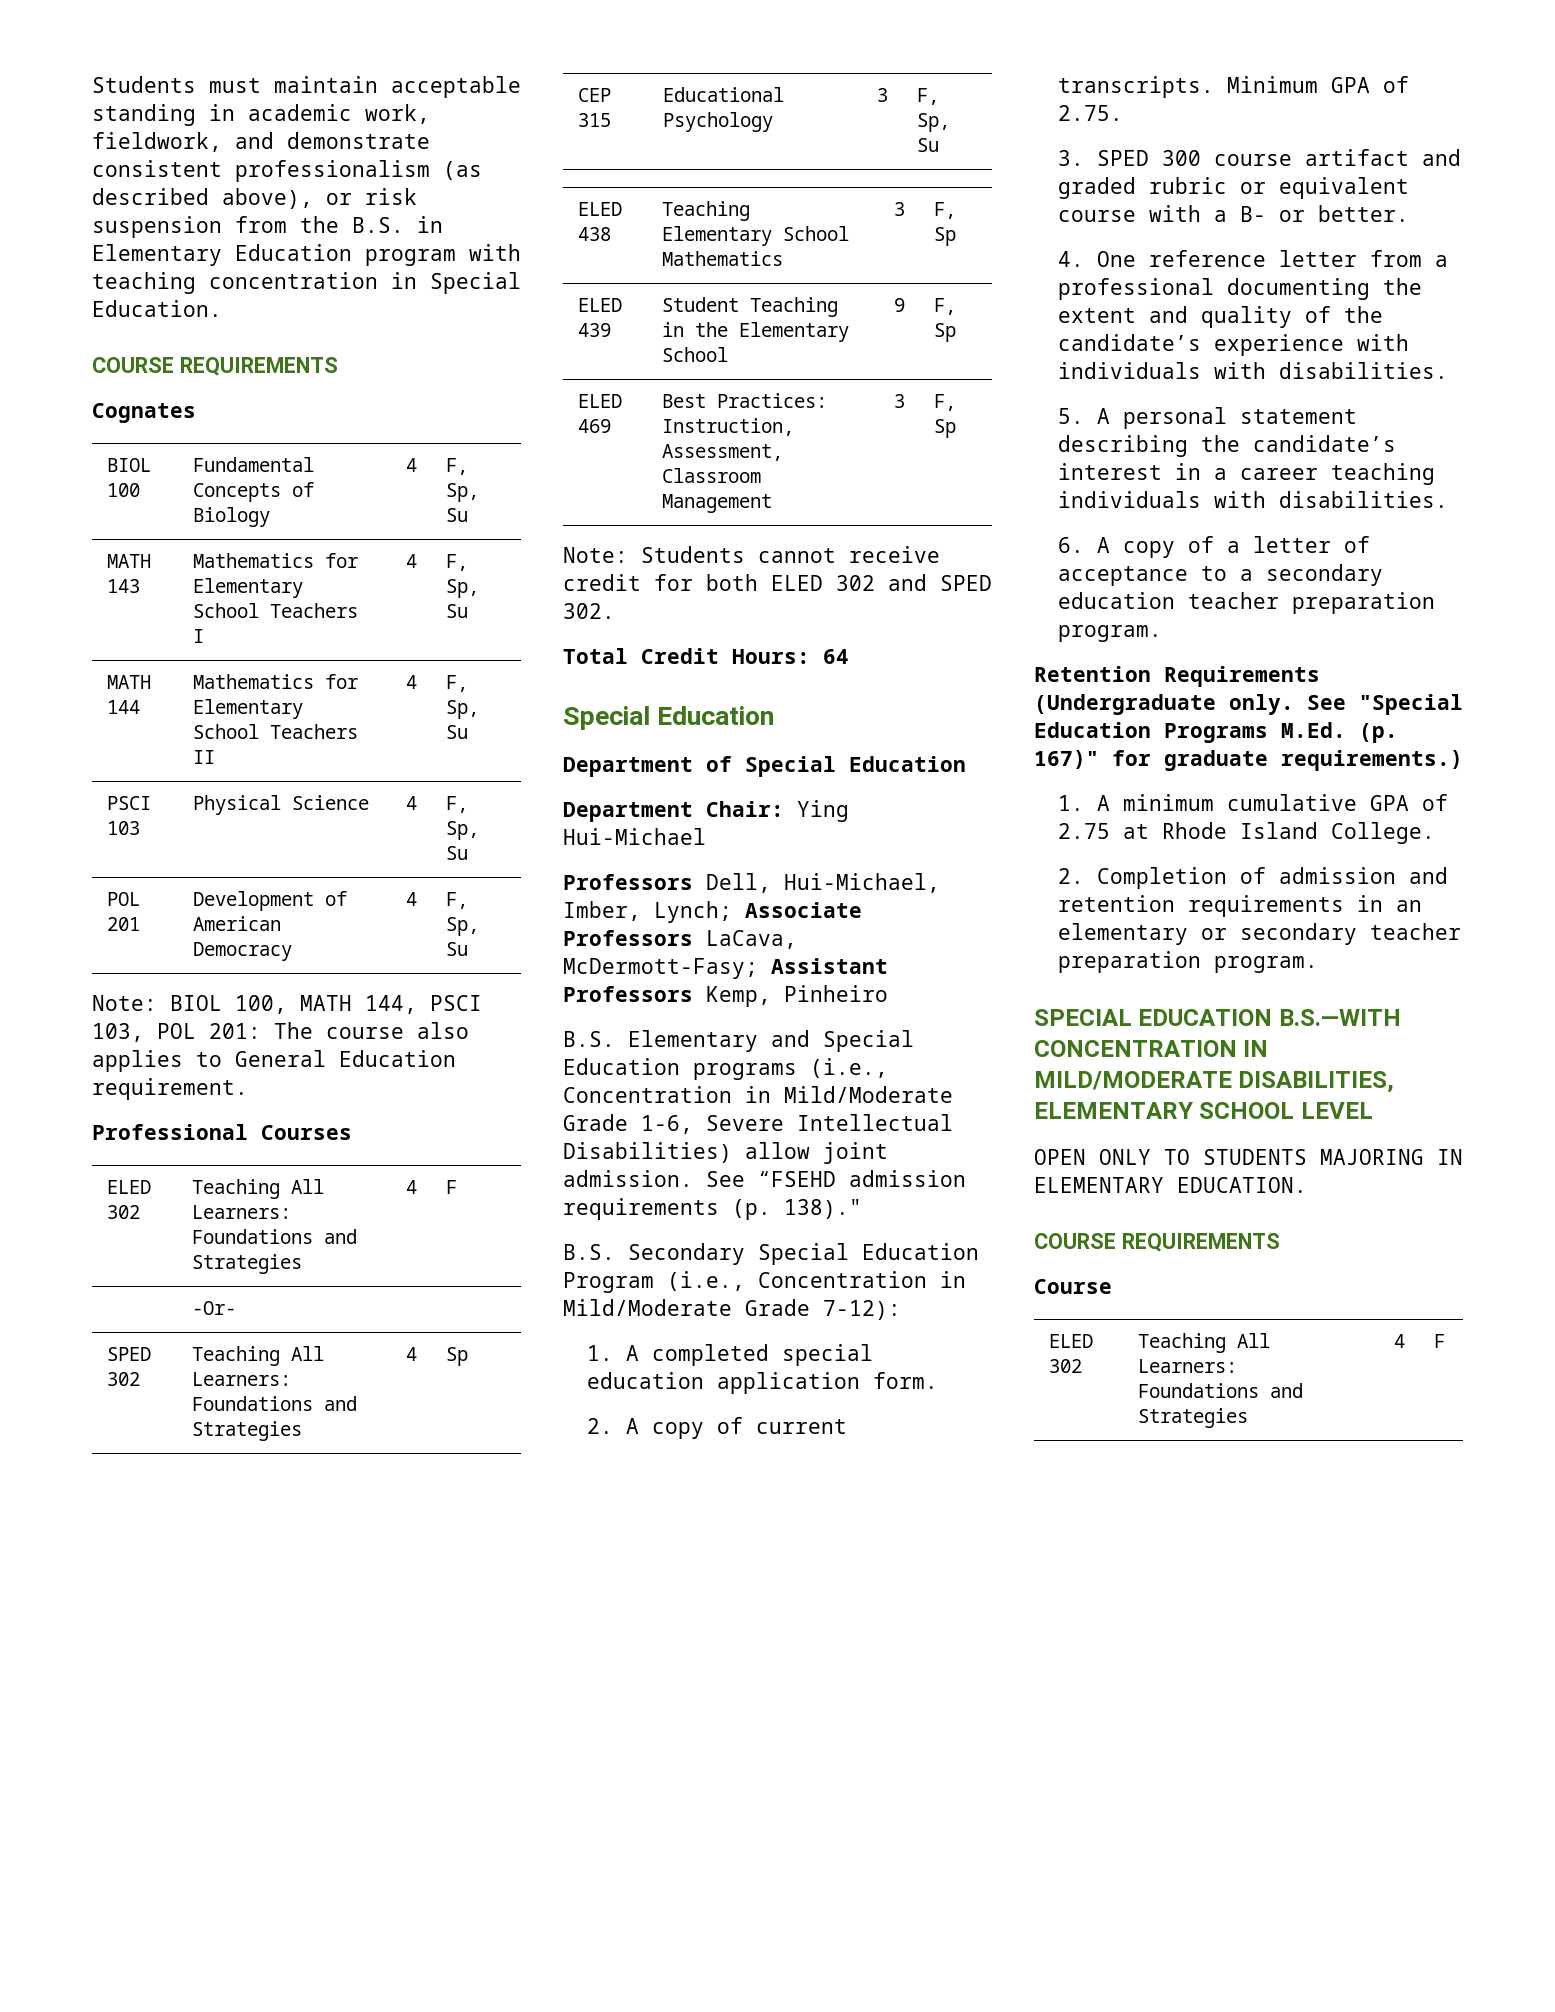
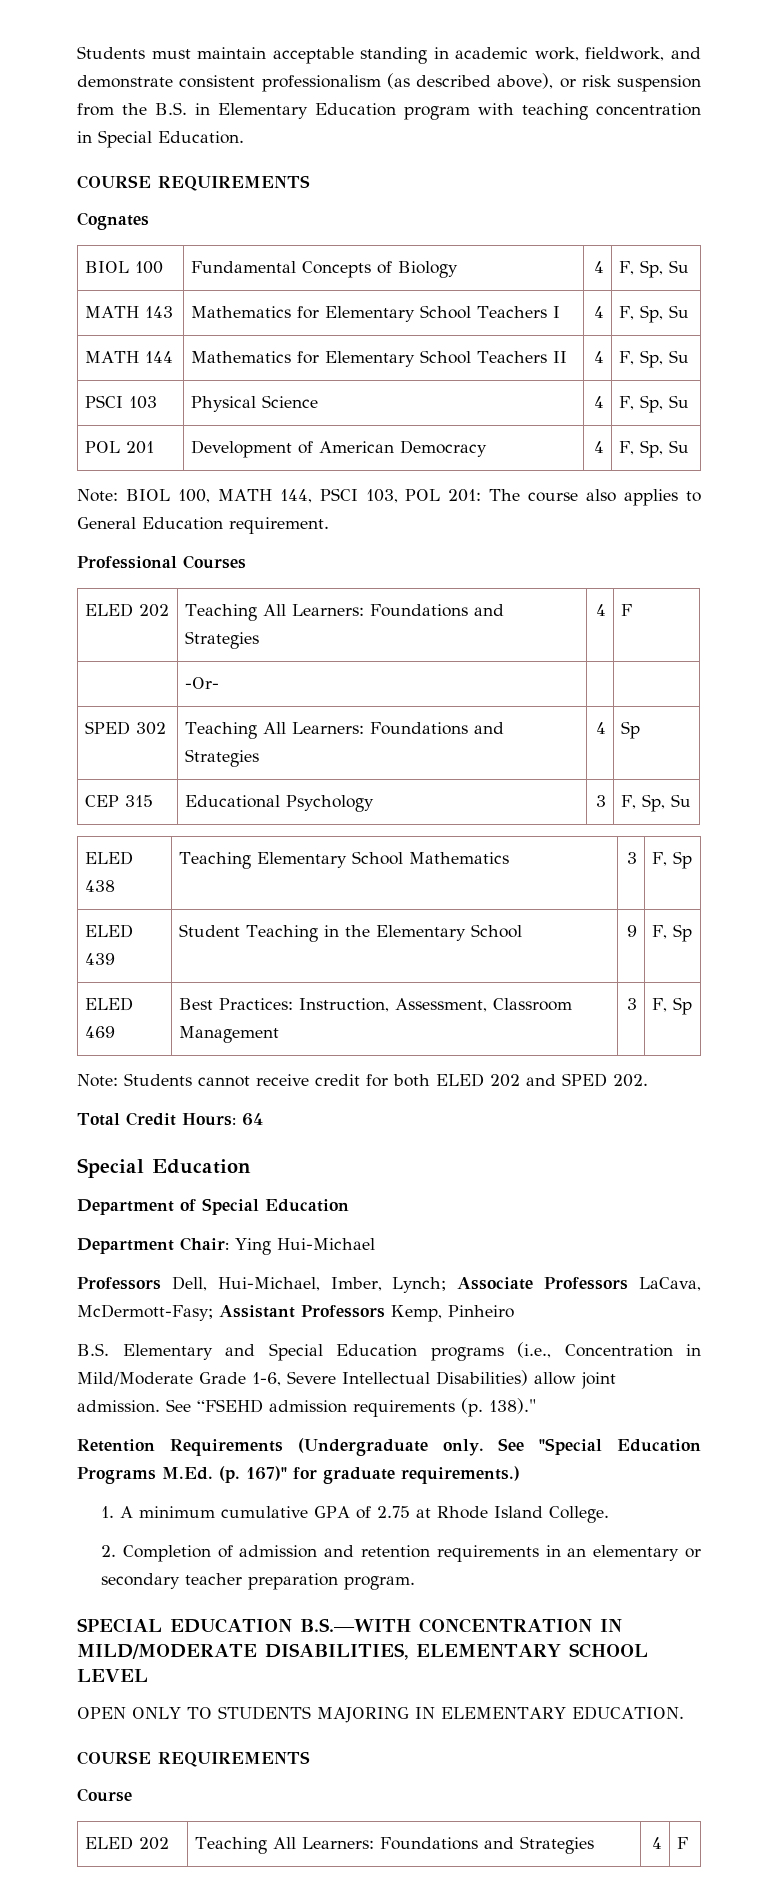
  Professional Courses
- ELED 302 | Teaching All Learners: Foundations and Strategies | 4 | F
+ ELED 202 | Teaching All Learners: Foundations and Strategies | 4 | F
- Note: Students cannot receive credit for both ELED 302 and SPED 302.
+ Note: Students cannot receive credit for both ELED 202 and SPED 202.
- B.S. Secondary Special Education Program (i.e., Concentration in Mild/Moderate Grade 7-12):
- 1. A completed special education application form.
- 2. A copy of current transcripts. Minimum GPA of 2.75.
- 3. SPED 300 course artifact and graded rubric or equivalent course with a B- or better.
- 4. One reference letter from a professional documenting the extent and quality of the candidate’s experience with individuals with disabilities.
- 5. A personal statement describing the candidate’s interest in a career teaching individuals with disabilities.
- 6. A copy of a letter of acceptance to a secondary education teacher preparation program.
  Course
- ELED 302 | Teaching All Learners: Foundations and Strategies | 4 | F
+ ELED 202 | Teaching All Learners: Foundations and Strategies | 4 | F

